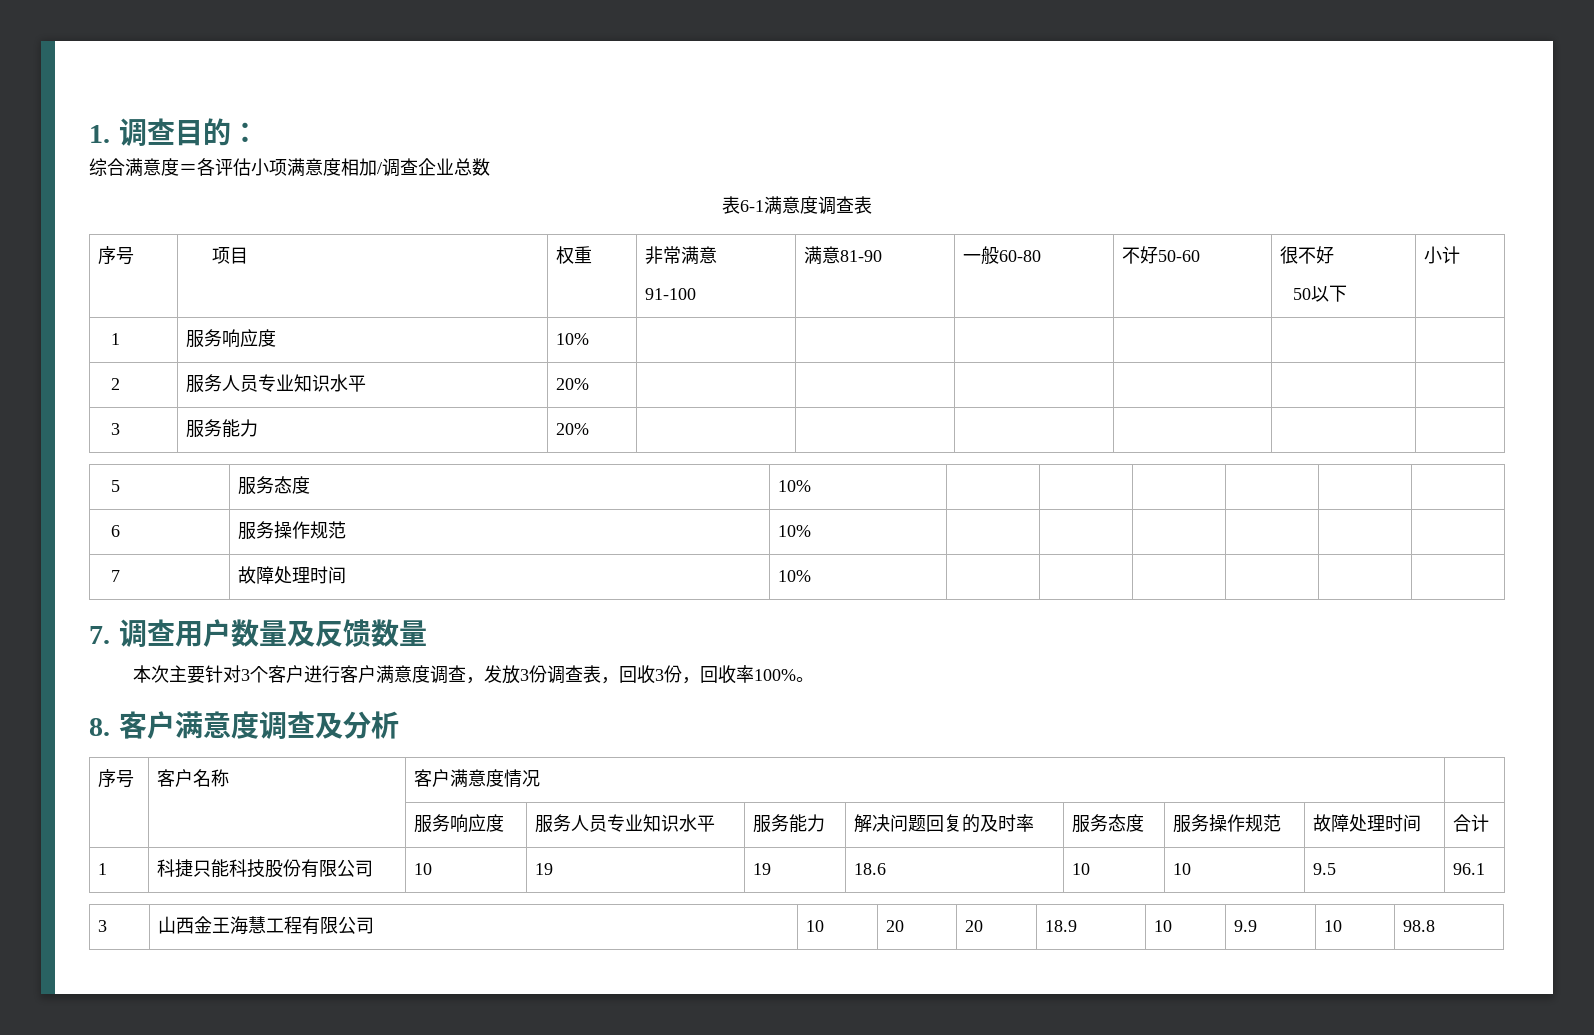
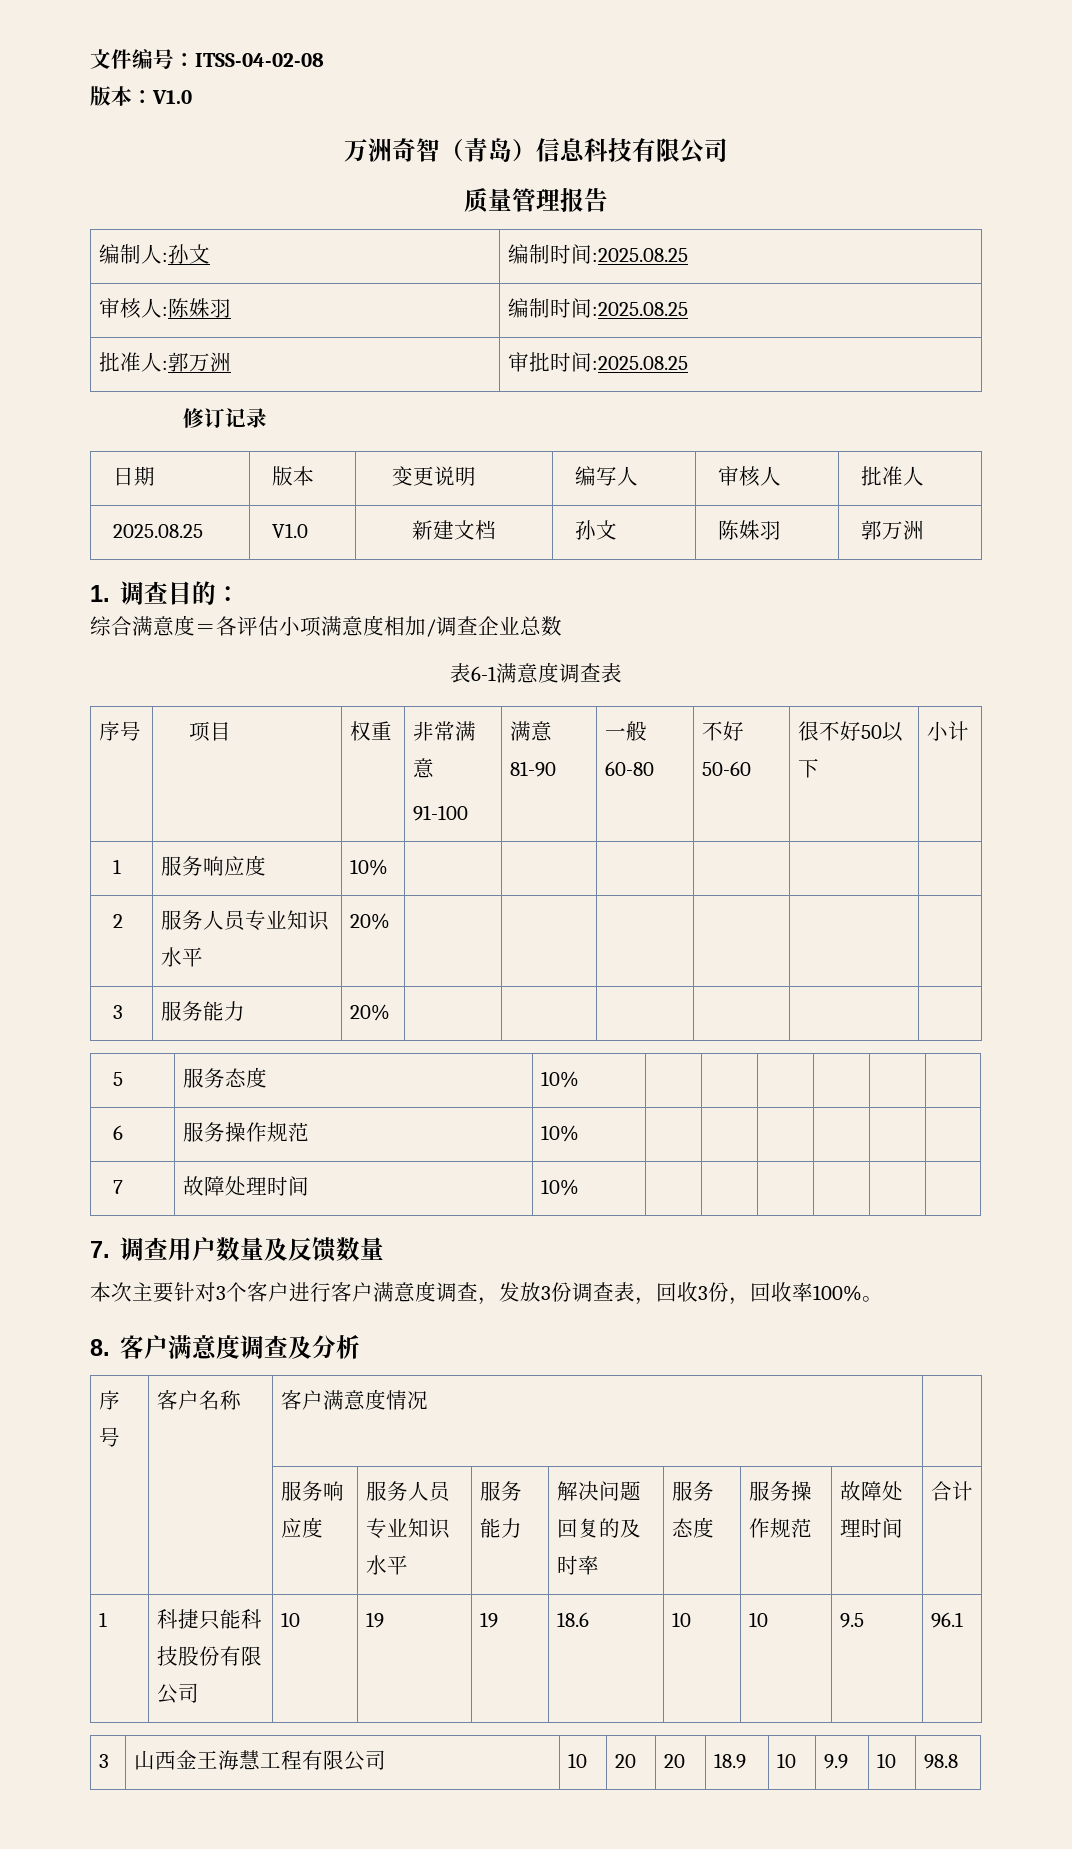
+ 文件编号：ITSS-04-02-08
+ 版本：V1.0
+ 万洲奇智（青岛）信息科技有限公司
+ 质量管理报告
+ 编制人:孙文 | 编制时间:2025.08.25
+ 审核人:陈姝羽 | 编制时间:2025.08.25
+ 批准人:郭万洲 | 审批时间:2025.08.25
+ 修订记录
+ 日期 | 版本 | 变更说明 | 编写人 | 审核人 | 批准人
+ 2025.08.25 | V1.0 | 新建文档 | 孙文 | 陈姝羽 | 郭万洲
  序号 | 项目 | 权重 | 非常满意
- 91-100 | 满意81-90 | 一般60-80 | 不好50-60 | 很不好
- 50以下 | 小计
+ 91-100 | 满意81-90 | 一般60-80 | 不好50-60 | 很不好50以下 | 小计

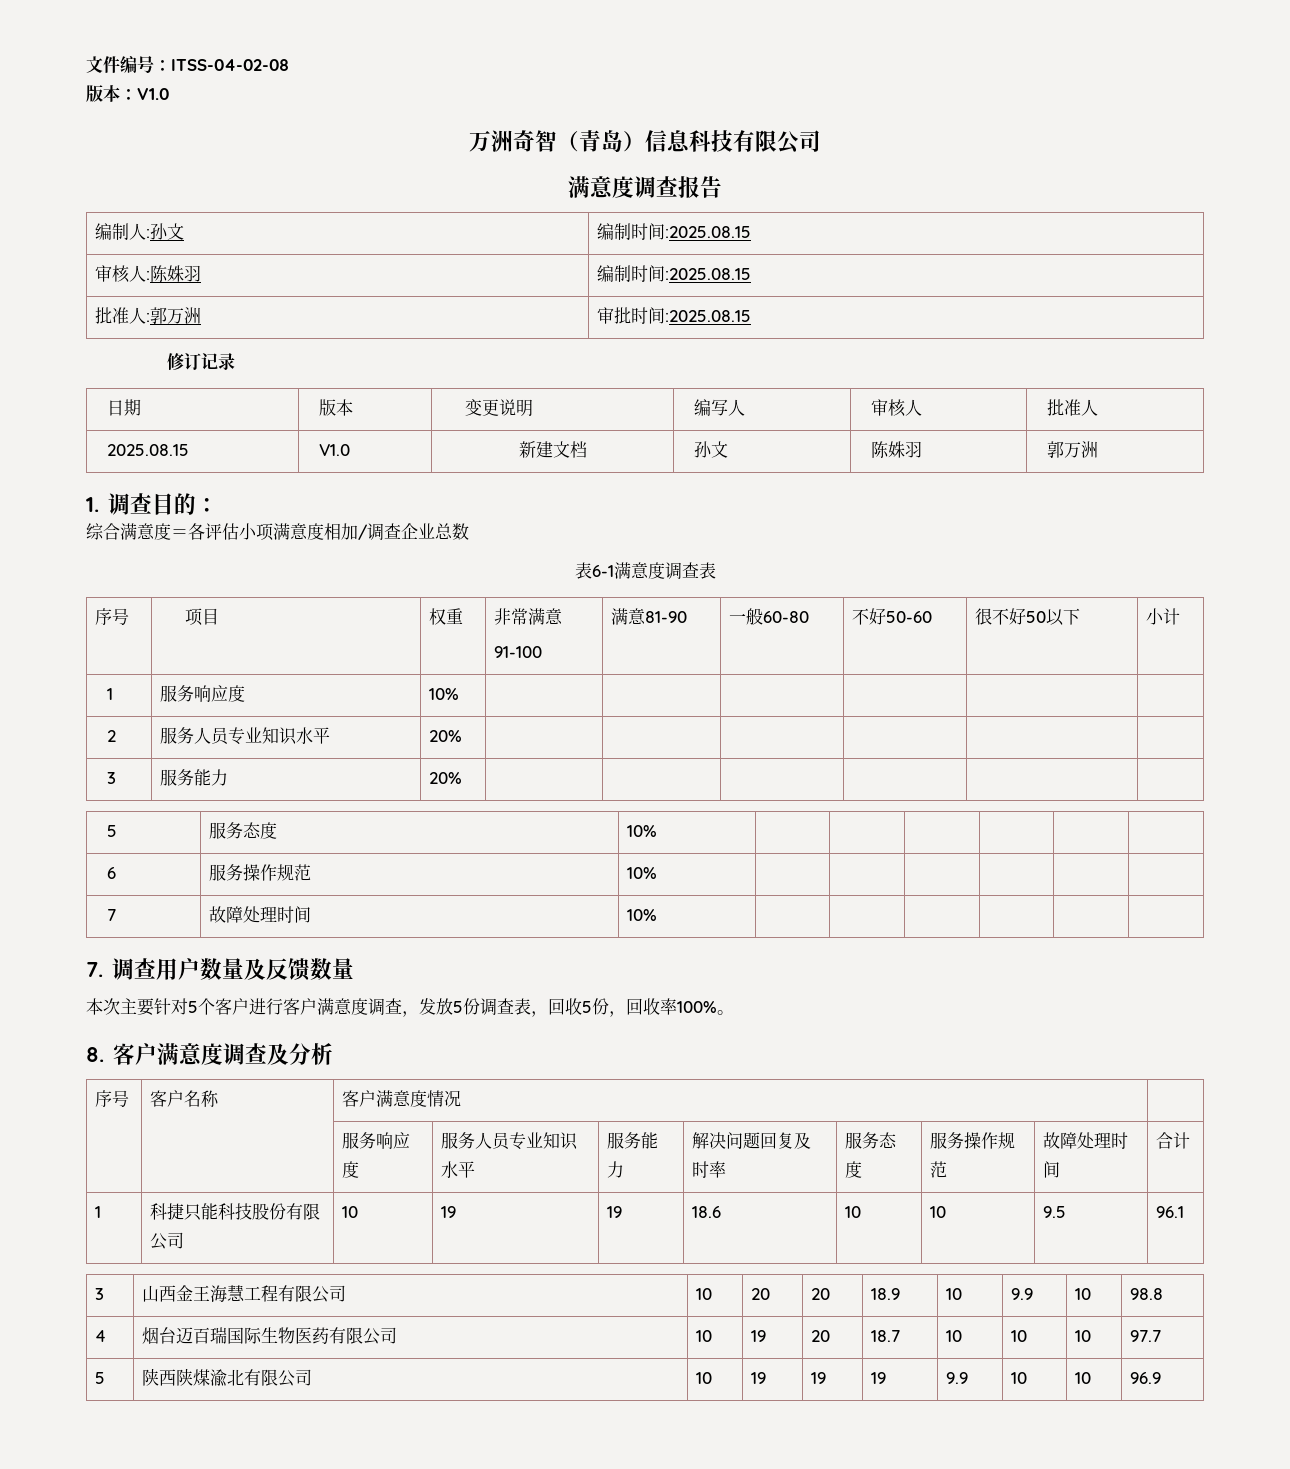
- 质量管理报告
+ 满意度调查报告
- 编制人:孙文 | 编制时间:2025.08.25
+ 编制人:孙文 | 编制时间:2025.08.15
- 审核人:陈姝羽 | 编制时间:2025.08.25
+ 审核人:陈姝羽 | 编制时间:2025.08.15
- 批准人:郭万洲 | 审批时间:2025.08.25
+ 批准人:郭万洲 | 审批时间:2025.08.15
- 2025.08.25 | V1.0 | 新建文档 | 孙文 | 陈姝羽 | 郭万洲
+ 2025.08.15 | V1.0 | 新建文档 | 孙文 | 陈姝羽 | 郭万洲
- 本次主要针对3个客户进行客户满意度调查，发放3份调查表，回收3份，回收率100%。
+ 本次主要针对5个客户进行客户满意度调查，发放5份调查表，回收5份，回收率100%。
- | | 服务响应度 | 服务人员专业知识水平 | 服务能力 | 解决问题回复的及时率 | 服务态度 | 服务操作规范 | 故障处理时间 | 合计
+ | | 服务响应度 | 服务人员专业知识水平 | 服务能力 | 解决问题回复及时率 | 服务态度 | 服务操作规范 | 故障处理时间 | 合计
+ 4 | 烟台迈百瑞国际生物医药有限公司 | 10 | 19 | 20 | 18.7 | 10 | 10 | 10 | 97.7
+ 5 | 陕西陕煤渝北有限公司 | 10 | 19 | 19 | 19 | 9.9 | 10 | 10 | 96.9

